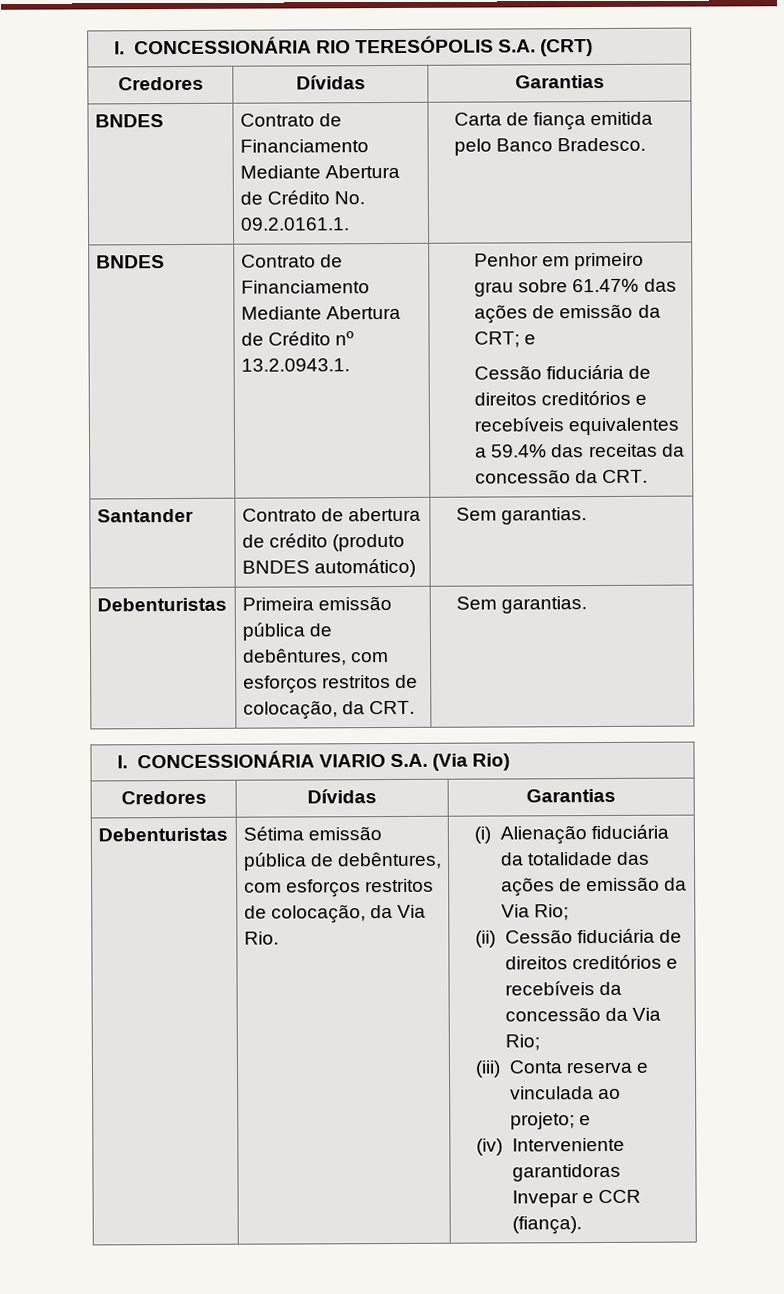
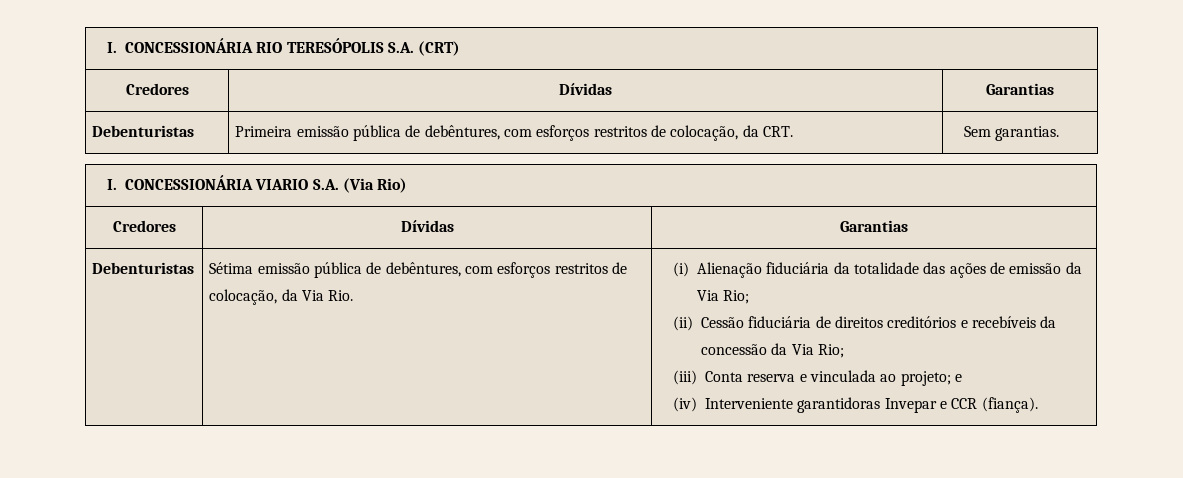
- BNDES | Contrato de Financiamento Mediante Abertura de Crédito No. 09.2.0161.1. | Carta de fiança emitida pelo Banco Bradesco.
- BNDES | Contrato de Financiamento Mediante Abertura de Crédito nº 13.2.0943.1. | Penhor em primeiro grau sobre 61.47% das ações de emissão da CRT; e
- Cessão fiduciária de direitos creditórios e recebíveis equivalentes a 59.4% das receitas da concessão da CRT.
- Santander | Contrato de abertura de crédito (produto BNDES automático) | Sem garantias.

